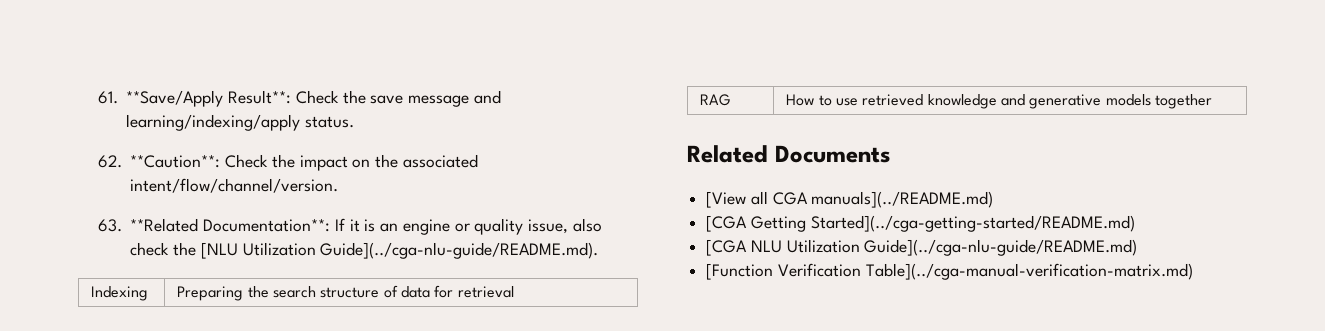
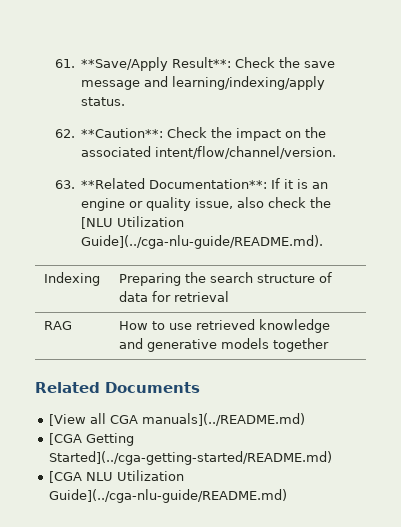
- [Function Verification Table](../cga-manual-verification-matrix.md)

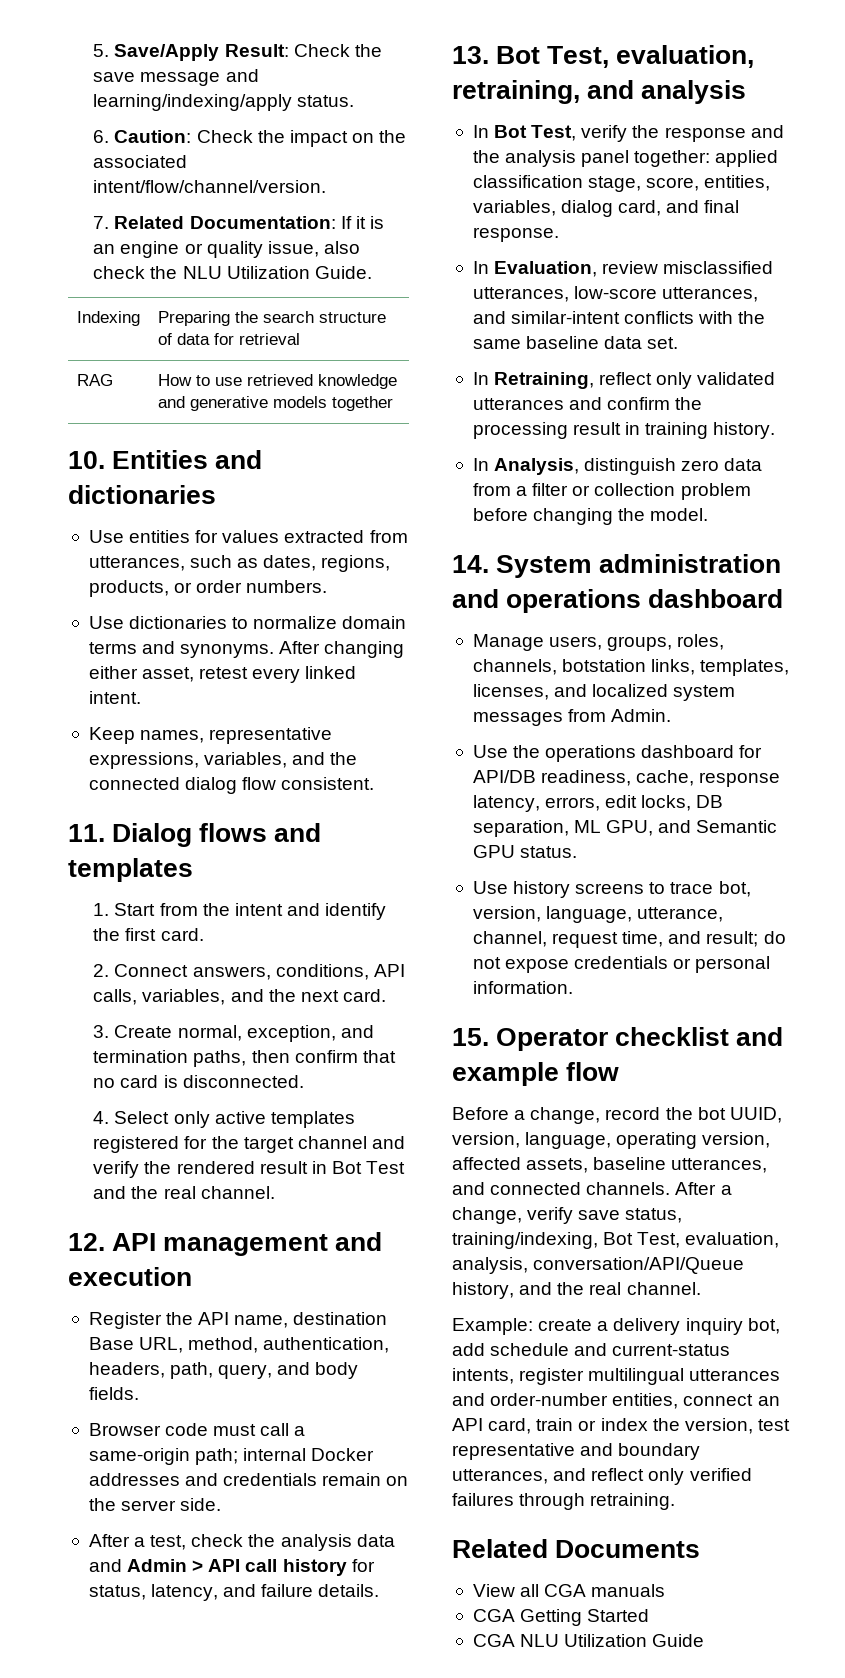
- 61. **Save/Apply Result**: Check the save message and learning/indexing/apply status.
+ 5. Save/Apply Result: Check the save message and learning/indexing/apply status.
- 62. **Caution**: Check the impact on the associated intent/flow/channel/version.
+ 6. Caution: Check the impact on the associated intent/flow/channel/version.
- 63. **Related Documentation**: If it is an engine or quality issue, also check the [NLU Utilization Guide](../cga-nlu-guide/README.md).
+ 7. Related Documentation: If it is an engine or quality issue, also check the NLU Utilization Guide.
+ 10. Entities and dictionaries
+ Use entities for values extracted from utterances, such as dates, regions, products, or order numbers.
+ Use dictionaries to normalize domain terms and synonyms. After changing either asset, retest every linked intent.
+ Keep names, representative expressions, variables, and the connected dialog flow consistent.
+ 11. Dialog flows and templates
+ 1. Start from the intent and identify the first card.
+ 2. Connect answers, conditions, API calls, variables, and the next card.
+ 3. Create normal, exception, and termination paths, then confirm that no card is disconnected.
+ 4. Select only active templates registered for the target channel and verify the rendered result in Bot Test and the real channel.
+ 12. API management and execution
+ Register the API name, destination Base URL, method, authentication, headers, path, query, and body fields.
+ Browser code must call a same-origin path; internal Docker addresses and credentials remain on the server side.
+ After a test, check the analysis data and Admin > API call history for status, latency, and failure details.
+ 13. Bot Test, evaluation, retraining, and analysis
+ In Bot Test, verify the response and the analysis panel together: applied classification stage, score, entities, variables, dialog card, and final response.
+ In Evaluation, review misclassified utterances, low-score utterances, and similar-intent conflicts with the same baseline data set.
+ In Retraining, reflect only validated utterances and confirm the processing result in training history.
+ In Analysis, distinguish zero data from a filter or collection problem before changing the model.
+ 14. System administration and operations dashboard
+ Manage users, groups, roles, channels, botstation links, templates, licenses, and localized system messages from Admin.
+ Use the operations dashboard for API/DB readiness, cache, response latency, errors, edit locks, DB separation, ML GPU, and Semantic GPU status.
+ Use history screens to trace bot, version, language, utterance, channel, request time, and result; do not expose credentials or personal information.
+ 15. Operator checklist and example flow
+ Before a change, record the bot UUID, version, language, operating version, affected assets, baseline utterances, and connected channels. After a change, verify save status, training/indexing, Bot Test, evaluation, analysis, conversation/API/Queue history, and the real channel.
+ Example: create a delivery inquiry bot, add schedule and current-status intents, register multilingual utterances and order-number entities, connect an API card, train or index the version, test representative and boundary utterances, and reflect only verified failures through retraining.
- [View all CGA manuals](../README.md)
- [CGA Getting Started](../cga-getting-started/README.md)
- [CGA NLU Utilization Guide](../cga-nlu-guide/README.md)
+ View all CGA manuals
+ CGA Getting Started
+ CGA NLU Utilization Guide

